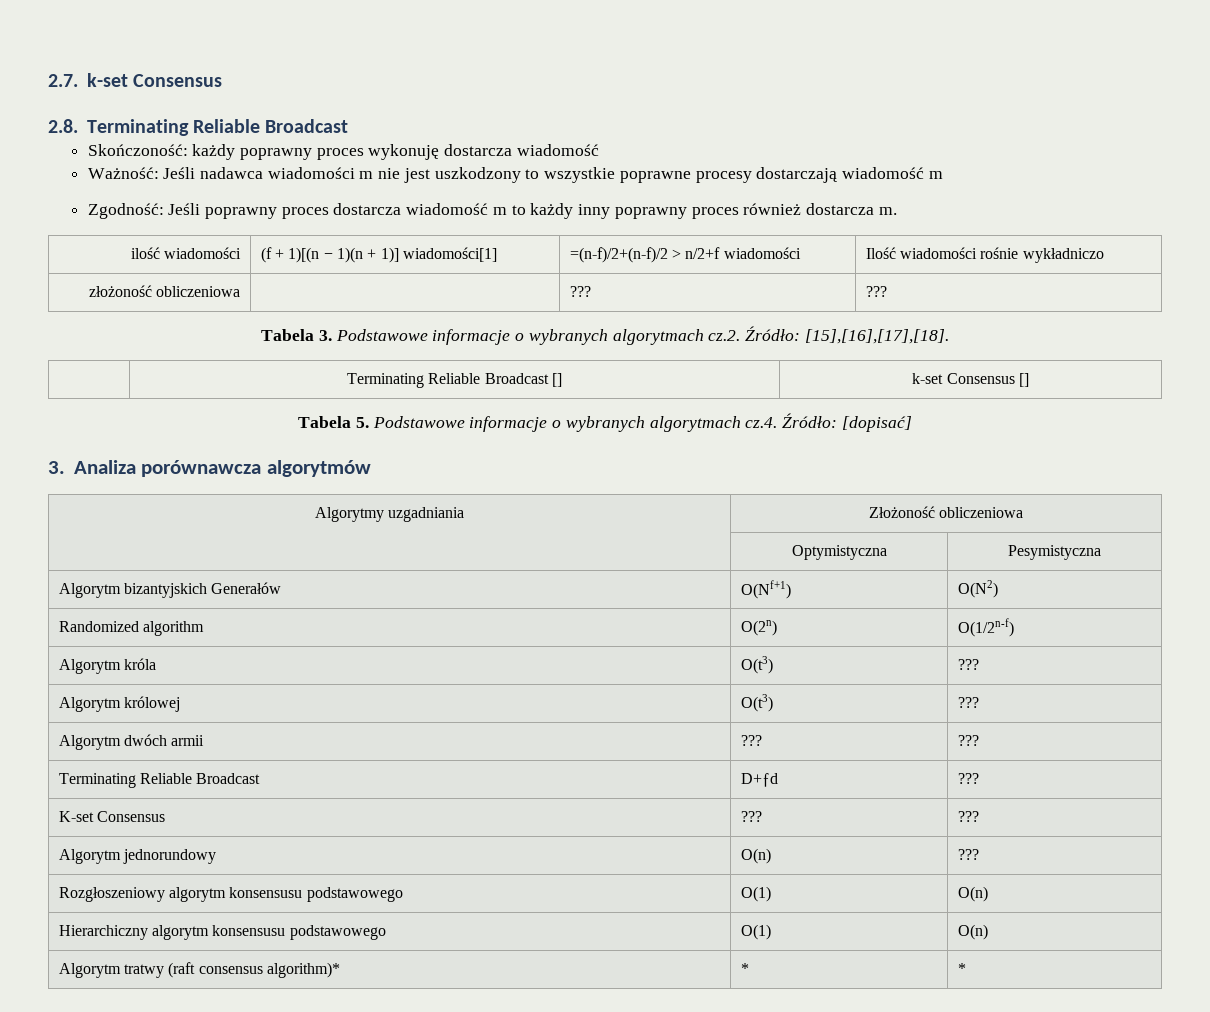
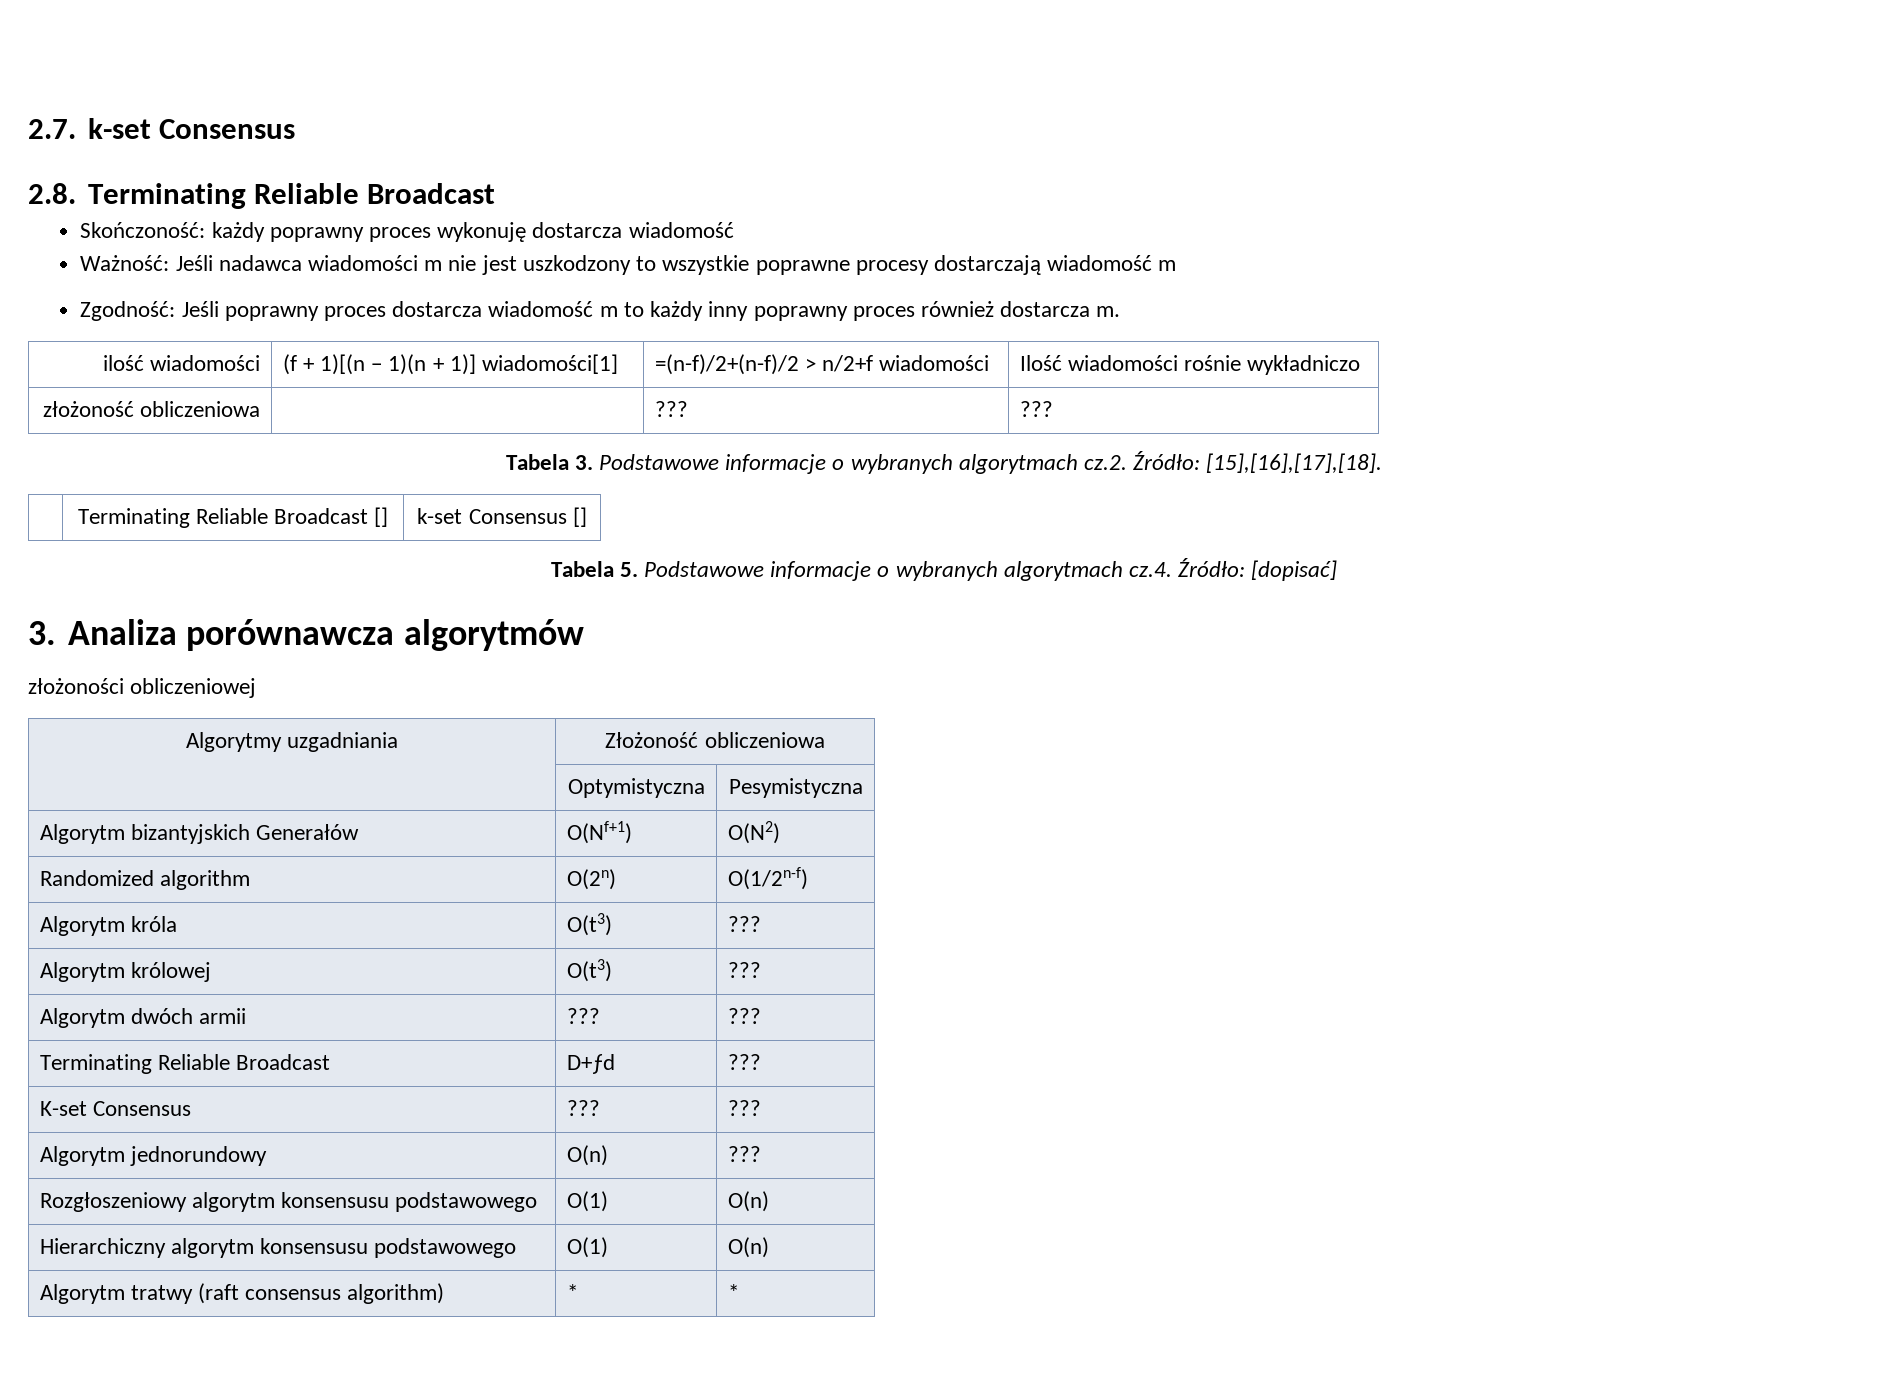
+ złożoności obliczeniowej
- Algorytm tratwy (raft consensus algorithm)* | * | *
+ Algorytm tratwy (raft consensus algorithm) | * | *

